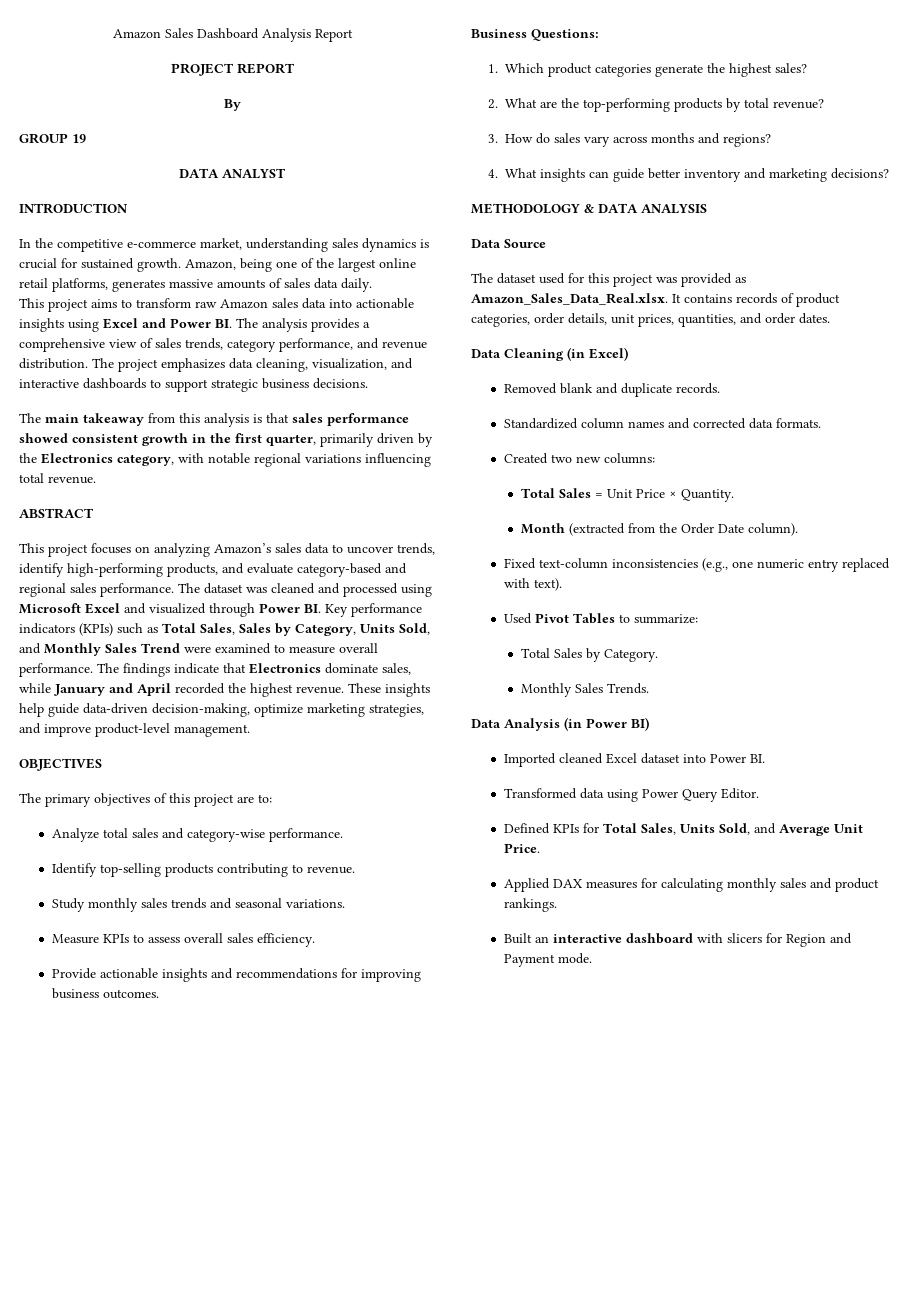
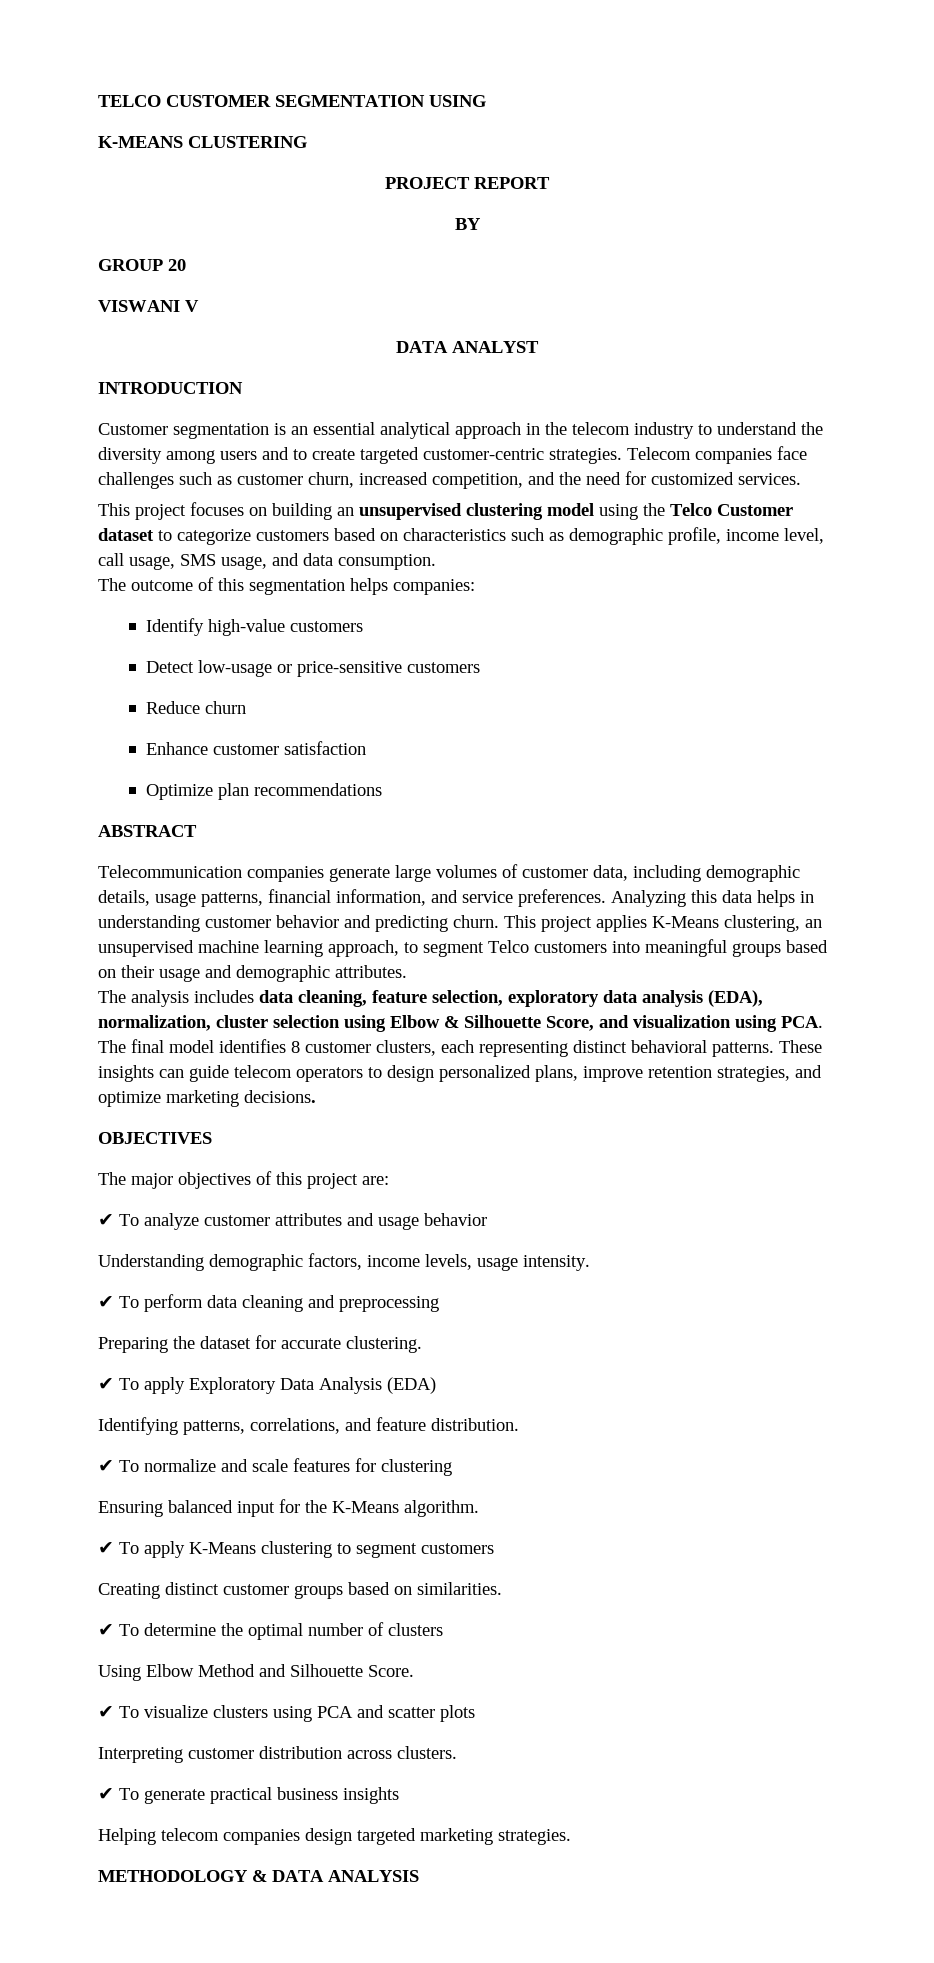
- Amazon Sales Dashboard Analysis Report
+ TELCO CUSTOMER SEGMENTATION USING
+ K-MEANS CLUSTERING
- By
+ BY
- GROUP 19
+ GROUP 20
+ VISWANI V
- In the competitive e-commerce market, understanding sales dynamics is crucial for sustained growth. Amazon, being one of the largest online retail platforms, generates massive amounts of sales data daily.
- This project aims to transform raw Amazon sales data into actionable insights using Excel and Power BI. The analysis provides a comprehensive view of sales trends, category performance, and revenue distribution. The project emphasizes data cleaning, visualization, and interactive dashboards to support strategic business decisions.
- The main takeaway from this analysis is that sales performance showed consistent growth in the first quarter, primarily driven by the Electronics category, with notable regional variations influencing total revenue.
+ Customer segmentation is an essential analytical approach in the telecom industry to understand the diversity among users and to create targeted customer-centric strategies. Telecom companies face challenges such as customer churn, increased competition, and the need for customized services.
+ This project focuses on building an unsupervised clustering model using the Telco Customer dataset to categorize customers based on characteristics such as demographic profile, income level, call usage, SMS usage, and data consumption.
+ The outcome of this segmentation helps companies:
+ Identify high-value customers
+ Detect low-usage or price-sensitive customers
+ Reduce churn
+ Enhance customer satisfaction
+ Optimize plan recommendations
  ABSTRACT
- This project focuses on analyzing Amazon’s sales data to uncover trends, identify high-performing products, and evaluate category-based and regional sales performance. The dataset was cleaned and processed using Microsoft Excel and visualized through Power BI. Key performance indicators (KPIs) such as Total Sales, Sales by Category, Units Sold, and Monthly Sales Trend were examined to measure overall performance. The findings indicate that Electronics dominate sales, while January and April recorded the highest revenue. These insights help guide data-driven decision-making, optimize marketing strategies, and improve product-level management.
+ Telecommunication companies generate large volumes of customer data, including demographic details, usage patterns, financial information, and service preferences. Analyzing this data helps in understanding customer behavior and predicting churn. This project applies K-Means clustering, an unsupervised machine learning approach, to segment Telco customers into meaningful groups based on their usage and demographic attributes.
+ The analysis includes data cleaning, feature selection, exploratory data analysis (EDA), normalization, cluster selection using Elbow & Silhouette Score, and visualization using PCA. The final model identifies 8 customer clusters, each representing distinct behavioral patterns. These insights can guide telecom operators to design personalized plans, improve retention strategies, and optimize marketing decisions.
- The primary objectives of this project are to:
- Analyze total sales and category-wise performance.
- Identify top-selling products contributing to revenue.
- Study monthly sales trends and seasonal variations.
- Measure KPIs to assess overall sales efficiency.
- Provide actionable insights and recommendations for improving business outcomes.
- Business Questions:
- 1. Which product categories generate the highest sales?
- 2. What are the top-performing products by total revenue?
- 3. How do sales vary across months and regions?
- 4. What insights can guide better inventory and marketing decisions?
+ The major objectives of this project are:
+ ✔ To analyze customer attributes and usage behavior
+ Understanding demographic factors, income levels, usage intensity.
+ ✔ To perform data cleaning and preprocessing
+ Preparing the dataset for accurate clustering.
+ ✔ To apply Exploratory Data Analysis (EDA)
+ Identifying patterns, correlations, and feature distribution.
+ ✔ To normalize and scale features for clustering
+ Ensuring balanced input for the K-Means algorithm.
+ ✔ To apply K-Means clustering to segment customers
+ Creating distinct customer groups based on similarities.
+ ✔ To determine the optimal number of clusters
+ Using Elbow Method and Silhouette Score.
+ ✔ To visualize clusters using PCA and scatter plots
+ Interpreting customer distribution across clusters.
+ ✔ To generate practical business insights
+ Helping telecom companies design targeted marketing strategies.
  METHODOLOGY & DATA ANALYSIS
- Data Source
- The dataset used for this project was provided as Amazon_Sales_Data_Real.xlsx. It contains records of product categories, order details, unit prices, quantities, and order dates.
- Data Cleaning (in Excel)
- Removed blank and duplicate records.
- Standardized column names and corrected data formats.
- Created two new columns:
- Total Sales = Unit Price × Quantity.
- Month (extracted from the Order Date column).
- Fixed text-column inconsistencies (e.g., one numeric entry replaced with text).
- Used Pivot Tables to summarize:
- Total Sales by Category.
- Monthly Sales Trends.
- Data Analysis (in Power BI)
- Imported cleaned Excel dataset into Power BI.
- Transformed data using Power Query Editor.
- Defined KPIs for Total Sales, Units Sold, and Average Unit Price.
- Applied DAX measures for calculating monthly sales and product rankings.
- Built an interactive dashboard with slicers for Region and Payment mode.

